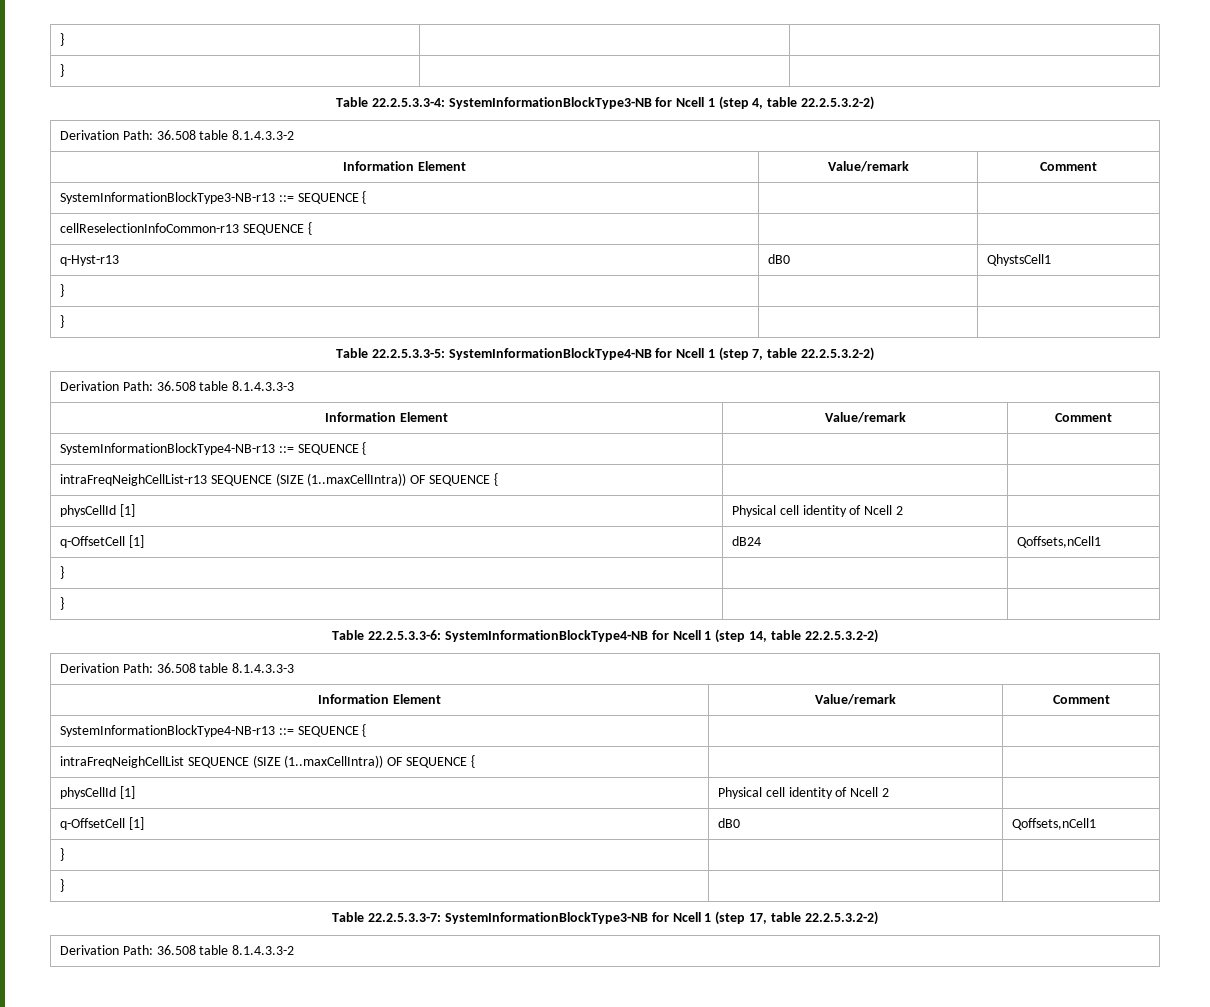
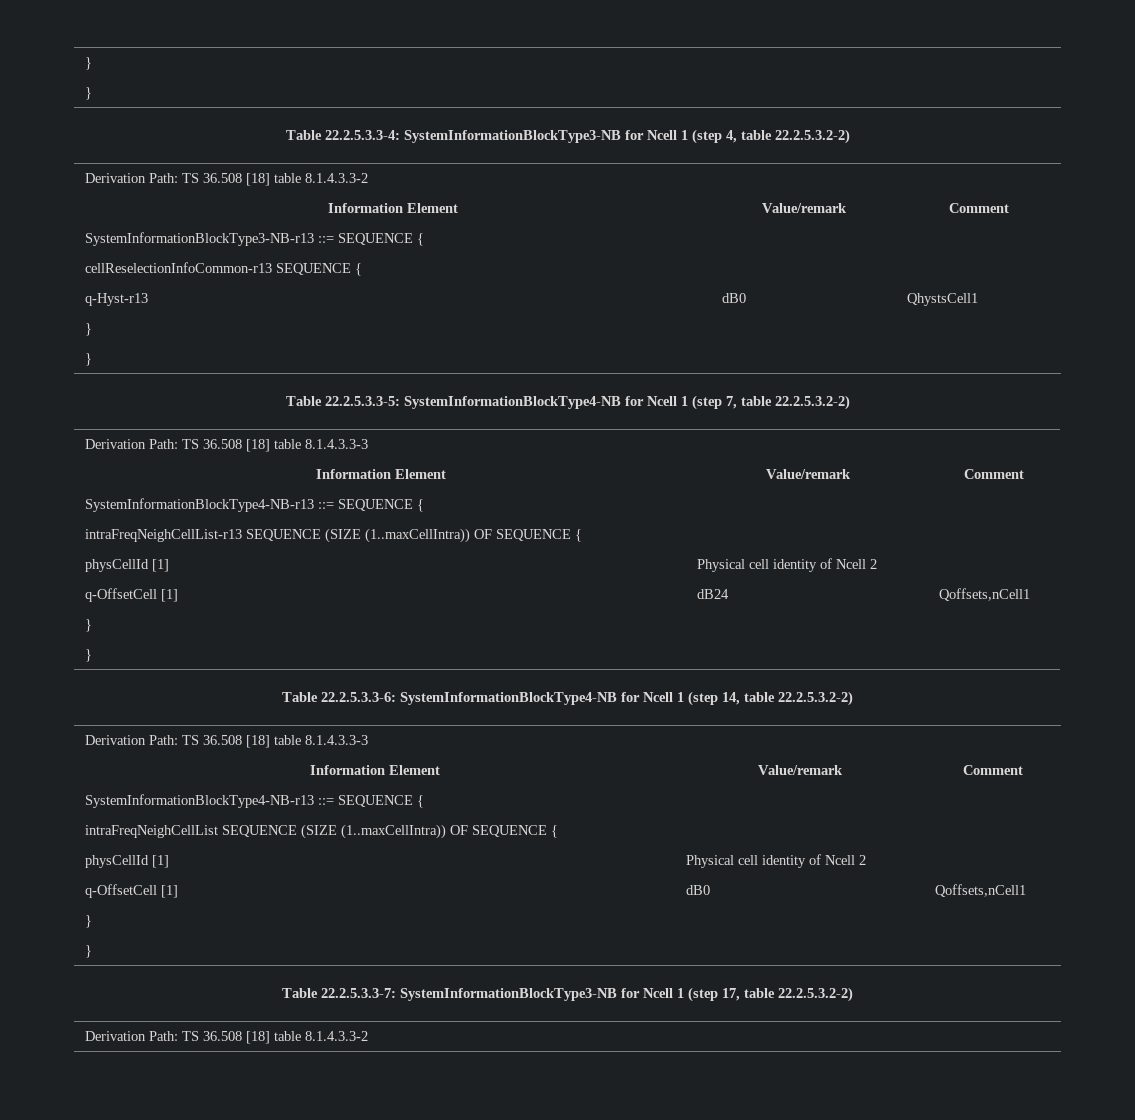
  Table 22.2.5.3.3-4: SystemInformationBlockType3-NB for Ncell 1 (step 4, table 22.2.5.3.2-2)
- Derivation Path: 36.508 table 8.1.4.3.3-2
+ Derivation Path: TS 36.508 [18] table 8.1.4.3.3-2
  Table 22.2.5.3.3-5: SystemInformationBlockType4-NB for Ncell 1 (step 7, table 22.2.5.3.2-2)
- Derivation Path: 36.508 table 8.1.4.3.3-3
+ Derivation Path: TS 36.508 [18] table 8.1.4.3.3-3
  Table 22.2.5.3.3-6: SystemInformationBlockType4-NB for Ncell 1 (step 14, table 22.2.5.3.2-2)
- Derivation Path: 36.508 table 8.1.4.3.3-3
+ Derivation Path: TS 36.508 [18] table 8.1.4.3.3-3
  Table 22.2.5.3.3-7: SystemInformationBlockType3-NB for Ncell 1 (step 17, table 22.2.5.3.2-2)
- Derivation Path: 36.508 table 8.1.4.3.3-2
+ Derivation Path: TS 36.508 [18] table 8.1.4.3.3-2

